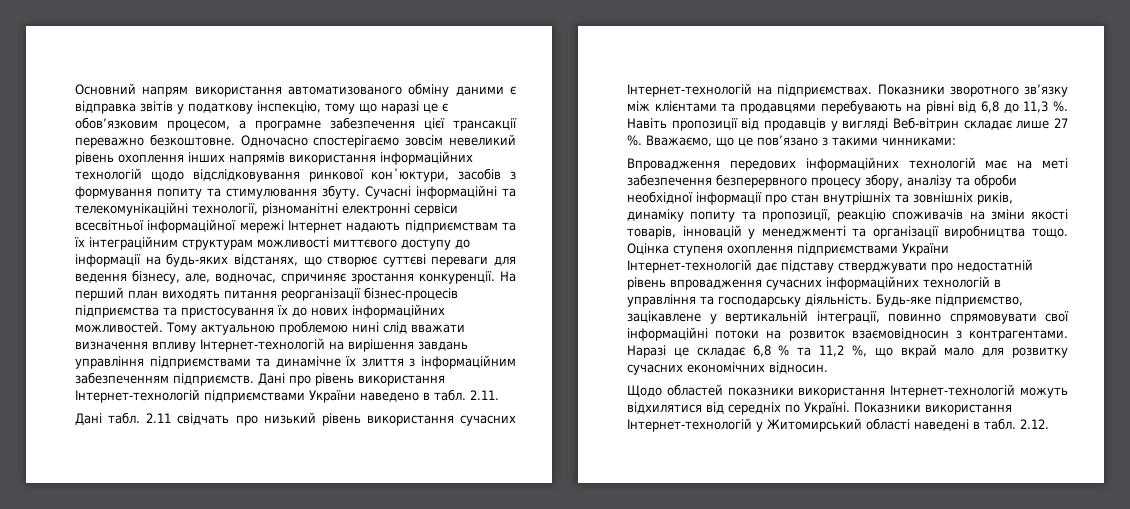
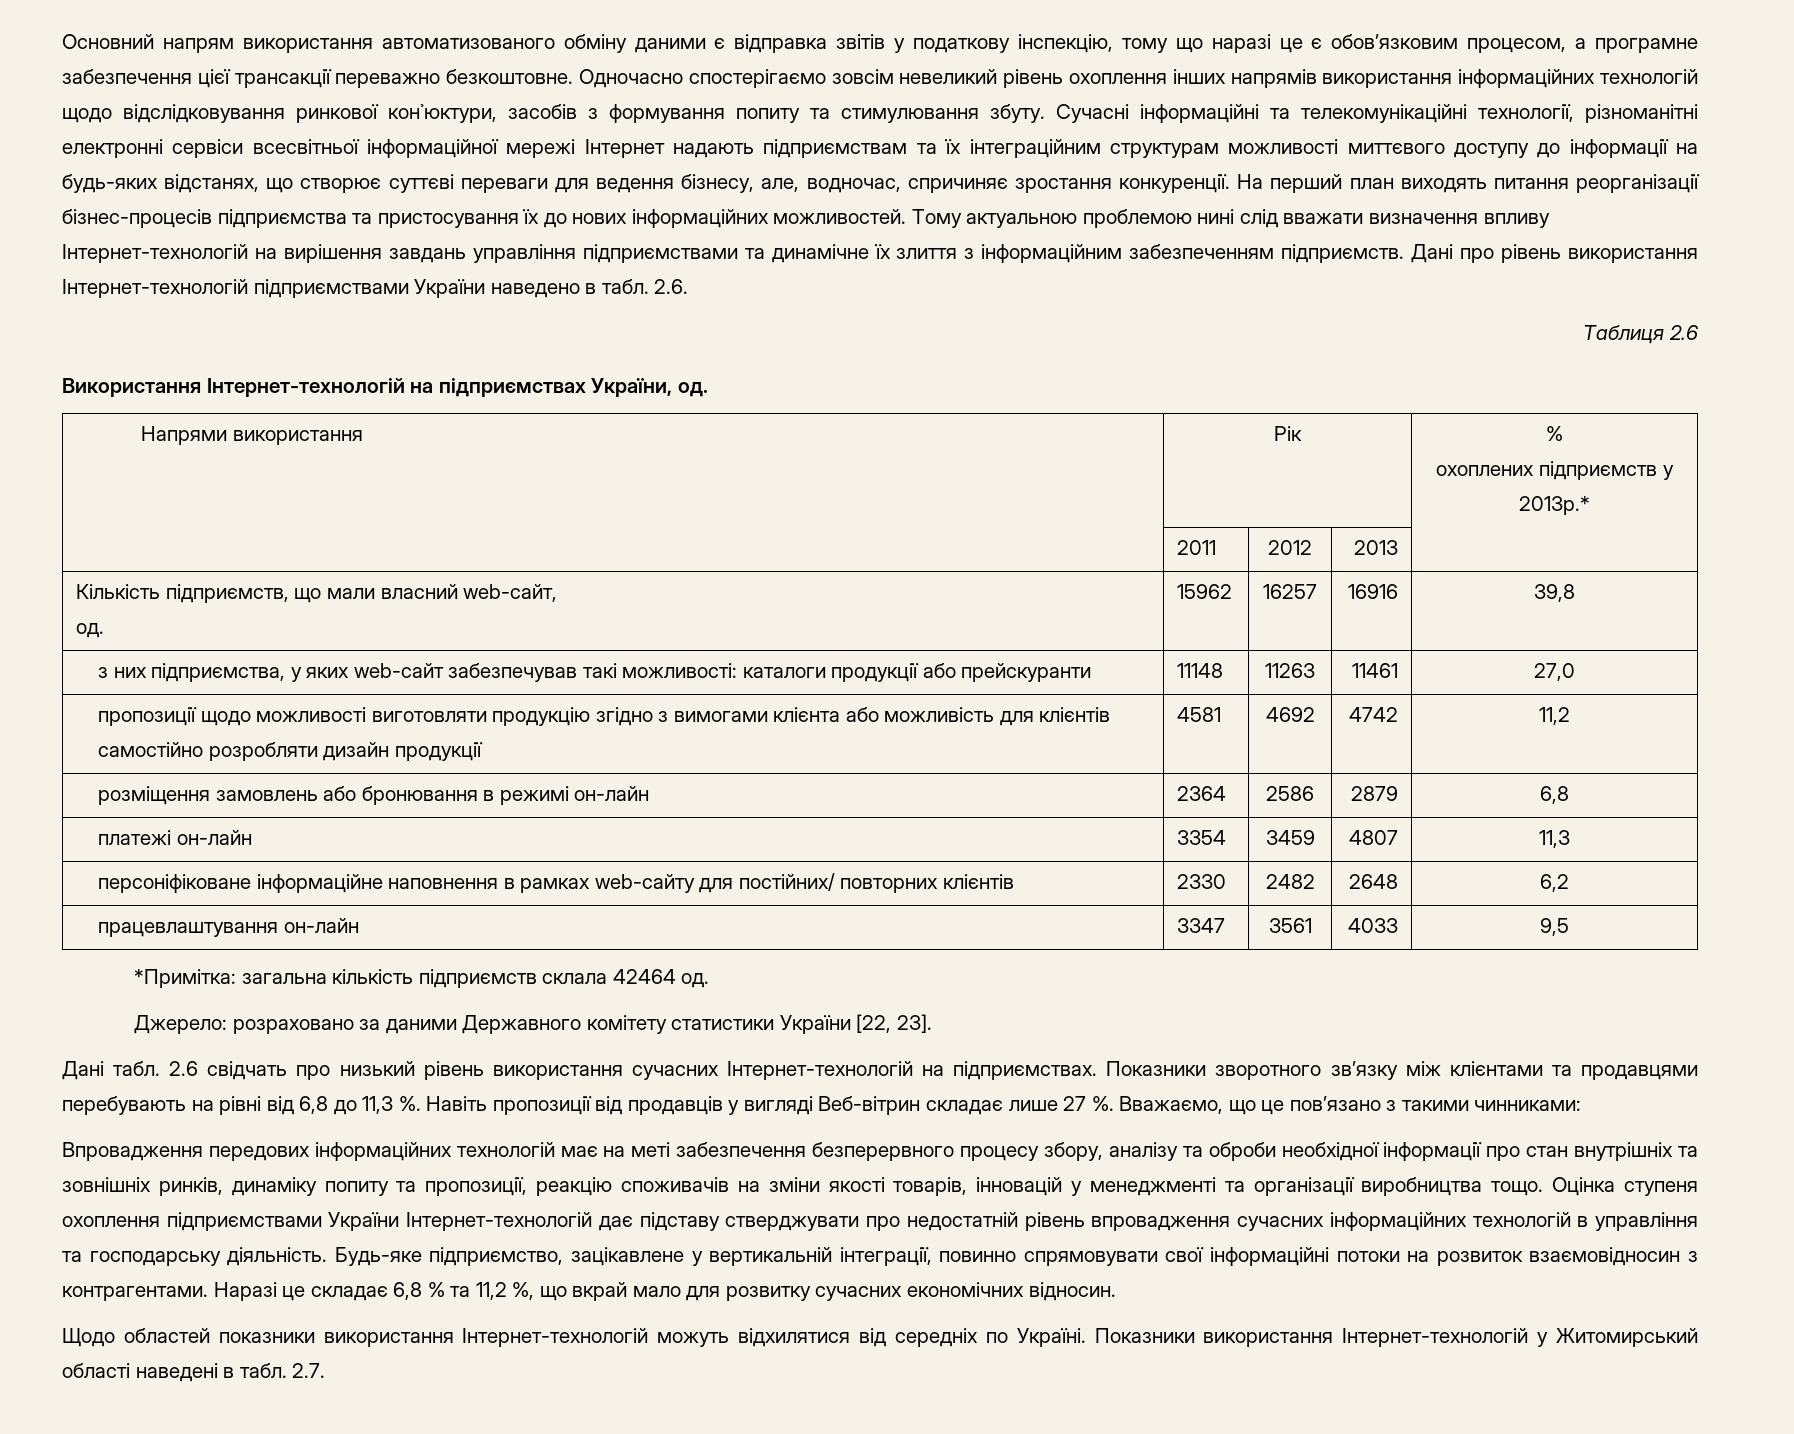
- 2.11.
+ 2.6.
+ Таблиця 2.6
+ Використання Інтернет-технологій на підприємствах України, од.
+ Напрями використання | Рік | %
+ охоплених підприємств у 2013р.*
+ | 2011 | 2012 | 2013 |
+ Кількість підприємств, що мали власний web-сайт,
+ од. | 15962 | 16257 | 16916 | 39,8
+ з них підприємства, у яких web-сайт забезпечував такі можливості: каталоги продукції або прейскуранти | 11148 | 11263 | 11461 | 27,0
+ пропозиції щодо можливості виготовляти продукцію згідно з вимогами клієнта або можливість для клієнтів самостійно розробляти дизайн продукції | 4581 | 4692 | 4742 | 11,2
+ розміщення замовлень або бронювання в режимі он-лайн | 2364 | 2586 | 2879 | 6,8
+ платежі он-лайн | 3354 | 3459 | 4807 | 11,3
+ персоніфіковане інформаційне наповнення в рамках web-сайту для постійних/ повторних клієнтів | 2330 | 2482 | 2648 | 6,2
+ працевлаштування он-лайн | 3347 | 3561 | 4033 | 9,5
+ *Примітка: загальна кількість підприємств склала 42464 од.
+ Джерело: розраховано за даними Державного комітету статистики України [22, 23].
- 2.11 свідчать про низький рівень використання сучасних Інтернет-технологій на підприємствах.
+ 2.6 свідчать про низький рівень використання сучасних Інтернет-технологій на підприємствах.
- Впровадження передових інформаційних технологій має на меті забезпечення безперервного процесу збору, аналізу та оброби необхідної інформації про стан внутрішніх та зовнішніх риків, динаміку попиту та пропозиції, реакцію споживачів на зміни якості товарів, інновацій у менеджменті та організації виробництва тощо.
+ Впровадження передових інформаційних технологій має на меті забезпечення безперервного процесу збору, аналізу та оброби необхідної інформації про стан внутрішніх та зовнішніх ринків, динаміку попиту та пропозиції, реакцію споживачів на зміни якості товарів, інновацій у менеджменті та організації виробництва тощо.
- 2.12.
+ 2.7.

